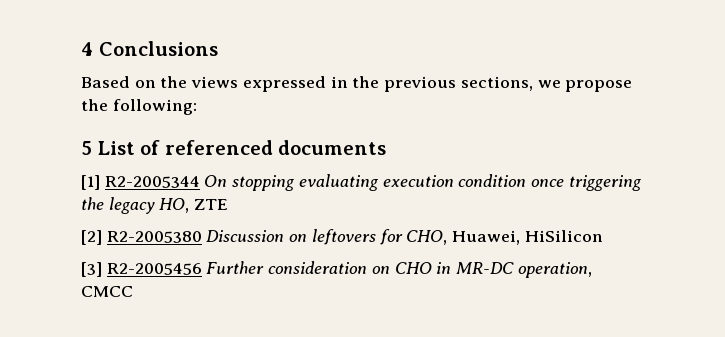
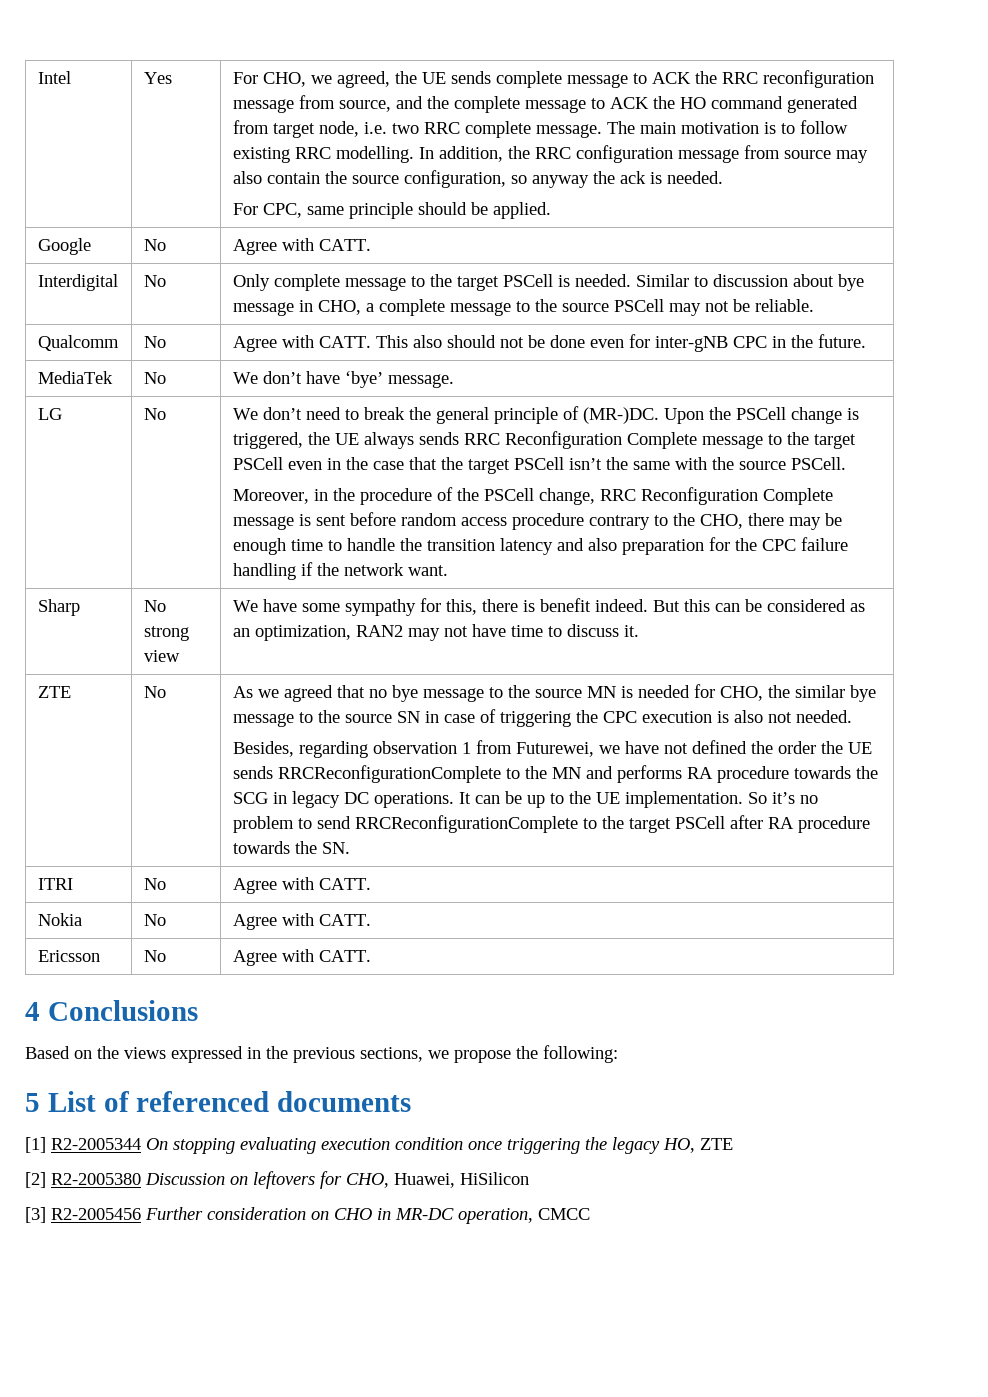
+ Intel | Yes | For CHO, we agreed, the UE sends complete message to ACK the RRC reconfiguration message from source, and the complete message to ACK the HO command generated from target node, i.e. two RRC complete message. The main motivation is to follow existing RRC modelling. In addition, the RRC configuration message from source may also contain the source configuration, so anyway the ack is needed.
+ For CPC, same principle should be applied.
+ Google | No | Agree with CATT.
+ Interdigital | No | Only complete message to the target PSCell is needed. Similar to discussion about bye message in CHO, a complete message to the source PSCell may not be reliable.
+ Qualcomm | No | Agree with CATT. This also should not be done even for inter-gNB CPC in the future.
+ MediaTek | No | We don’t have ‘bye’ message.
+ LG | No | We don’t need to break the general principle of (MR-)DC. Upon the PSCell change is triggered, the UE always sends RRC Reconfiguration Complete message to the target PSCell even in the case that the target PSCell isn’t the same with the source PSCell.
+ Moreover, in the procedure of the PSCell change, RRC Reconfiguration Complete message is sent before random access procedure contrary to the CHO, there may be enough time to handle the transition latency and also preparation for the CPC failure handling if the network want.
+ Sharp | No strong view | We have some sympathy for this, there is benefit indeed. But this can be considered as an optimization, RAN2 may not have time to discuss it.
+ ZTE | No | As we agreed that no bye message to the source MN is needed for CHO, the similar bye message to the source SN in case of triggering the CPC execution is also not needed.
+ Besides, regarding observation 1 from Futurewei, we have not defined the order the UE sends RRCReconfigurationComplete to the MN and performs RA procedure towards the SCG in legacy DC operations. It can be up to the UE implementation. So it’s no problem to send RRCReconfigurationComplete to the target PSCell after RA procedure towards the SN.
+ ITRI | No | Agree with CATT.
+ Nokia | No | Agree with CATT.
+ Ericsson | No | Agree with CATT.

